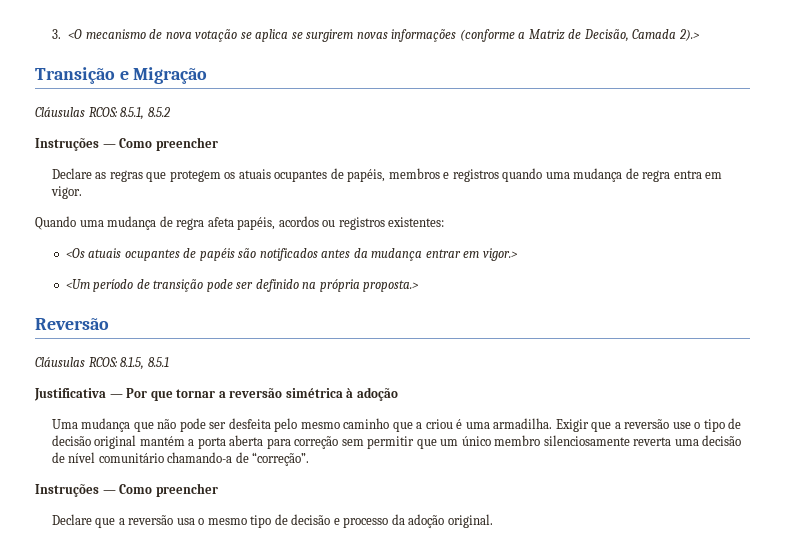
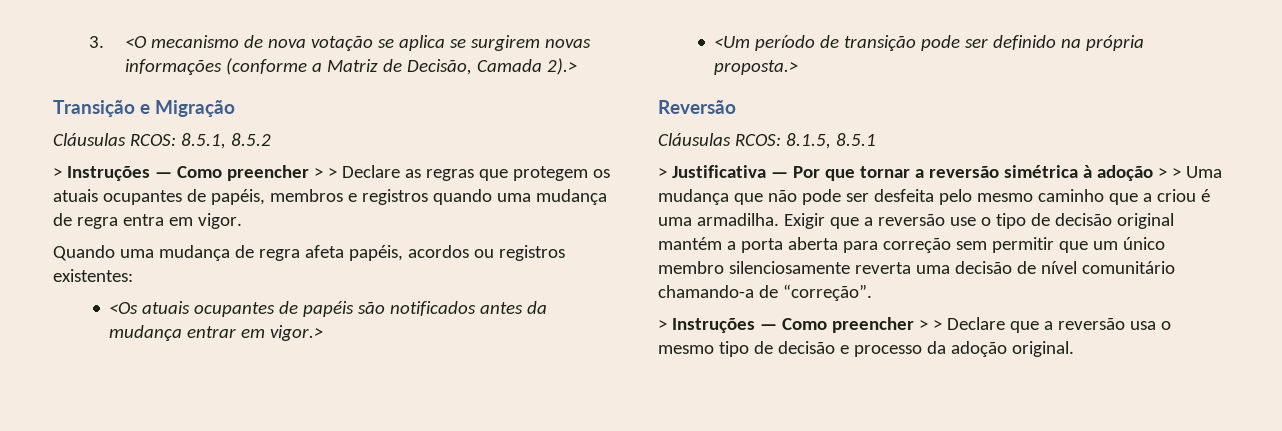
  Cláusulas RCOS: 8.5.1, 8.5.2
- Instruções — Como preencher
- Declare as regras que protegem os atuais ocupantes de papéis, membros e registros quando uma mudança de regra entra em vigor.
+ > Instruções — Como preencher > > Declare as regras que protegem os atuais ocupantes de papéis, membros e registros quando uma mudança de regra entra em vigor.
- Justificativa — Por que tornar a reversão simétrica à adoção
- Uma mudança que não pode ser desfeita pelo mesmo caminho que a criou é uma armadilha.
+ > Justificativa — Por que tornar a reversão simétrica à adoção > > Uma mudança que não pode ser desfeita pelo mesmo caminho que a criou é uma armadilha.
  Exigir que a reversão use o tipo de decisão original mantém a porta aberta para correção sem permitir que um único membro silenciosamente reverta uma decisão de nível comunitário chamando-a de “correção”.
- Instruções — Como preencher
- Declare que a reversão usa o mesmo tipo de decisão e processo da adoção original.
+ > Instruções — Como preencher > > Declare que a reversão usa o mesmo tipo de decisão e processo da adoção original.

